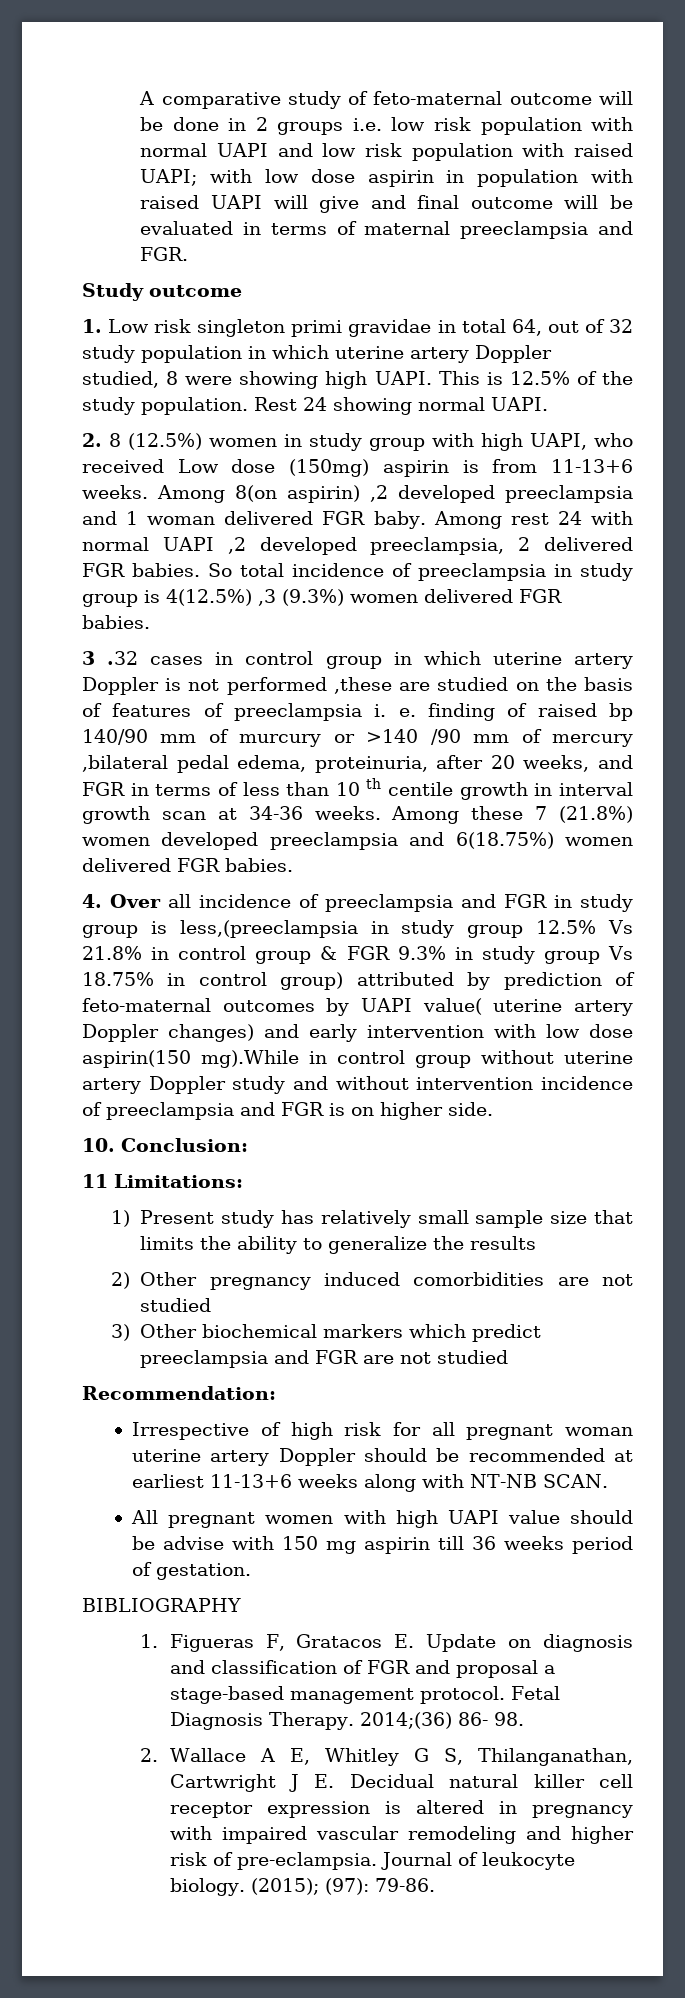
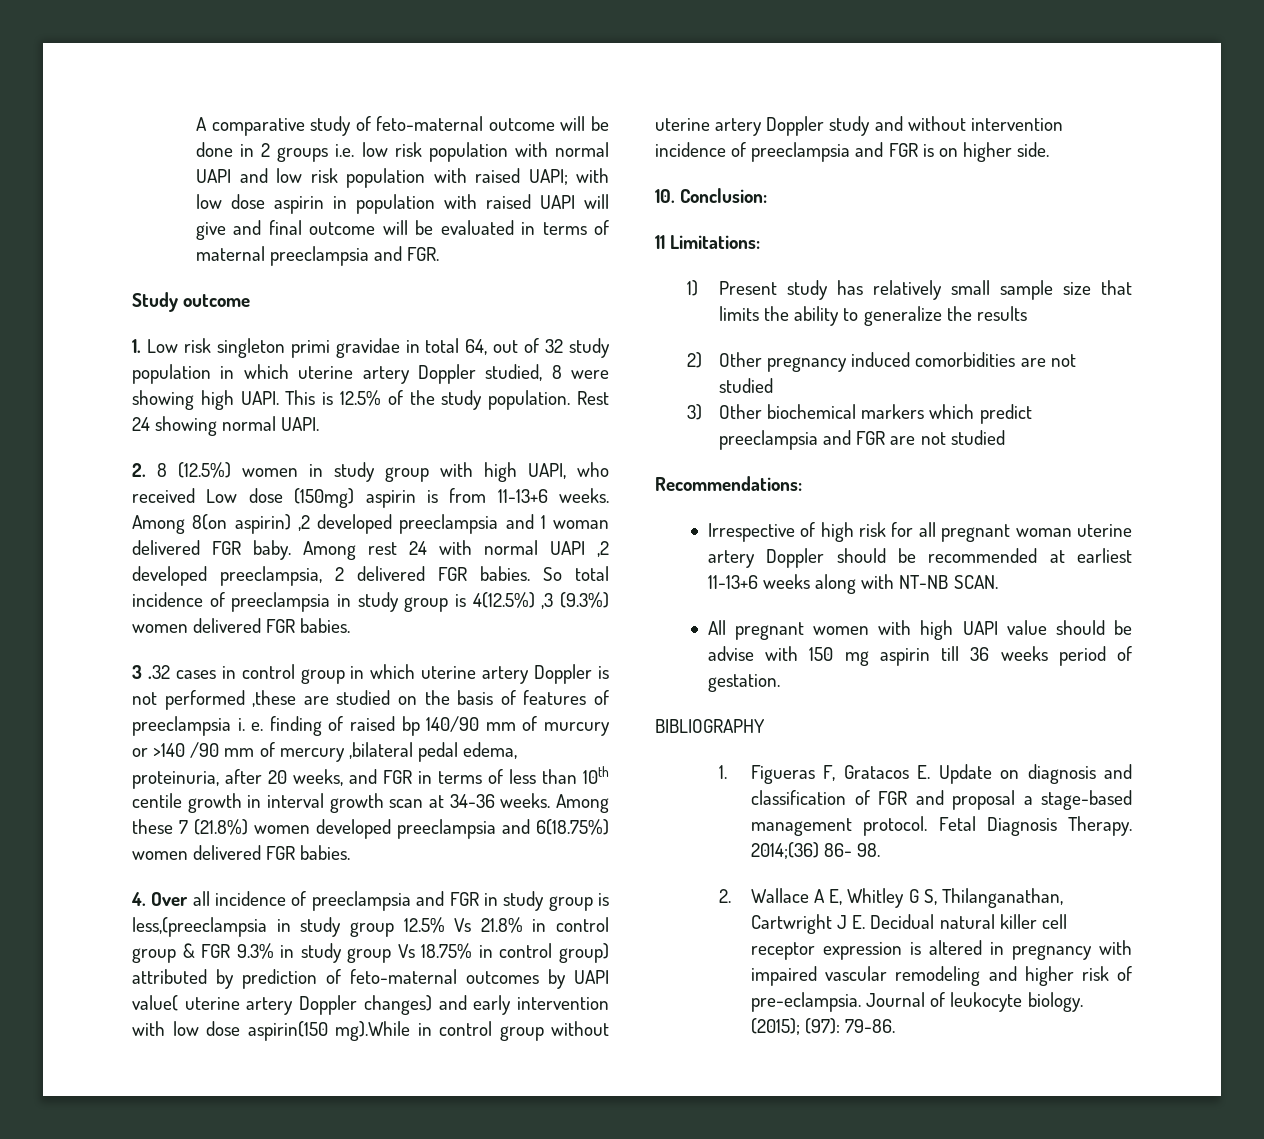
- 3 .32 cases in control group in which uterine artery Doppler is not performed ,these are studied on the basis of features of preeclampsia i. e. finding of raised bp 140/90 mm of murcury or >140 /90 mm of mercury ,bilateral pedal edema, proteinuria, after 20 weeks, and FGR in terms of less than 10 th centile growth in interval growth scan at 34-36 weeks.
+ 3 .32 cases in control group in which uterine artery Doppler is not performed ,these are studied on the basis of features of preeclampsia i. e. finding of raised bp 140/90 mm of murcury or >140 /90 mm of mercury ,bilateral pedal edema, proteinuria, after 20 weeks, and FGR in terms of less than 10th centile growth in interval growth scan at 34-36 weeks.
- Recommendation:
+ Recommendations:

